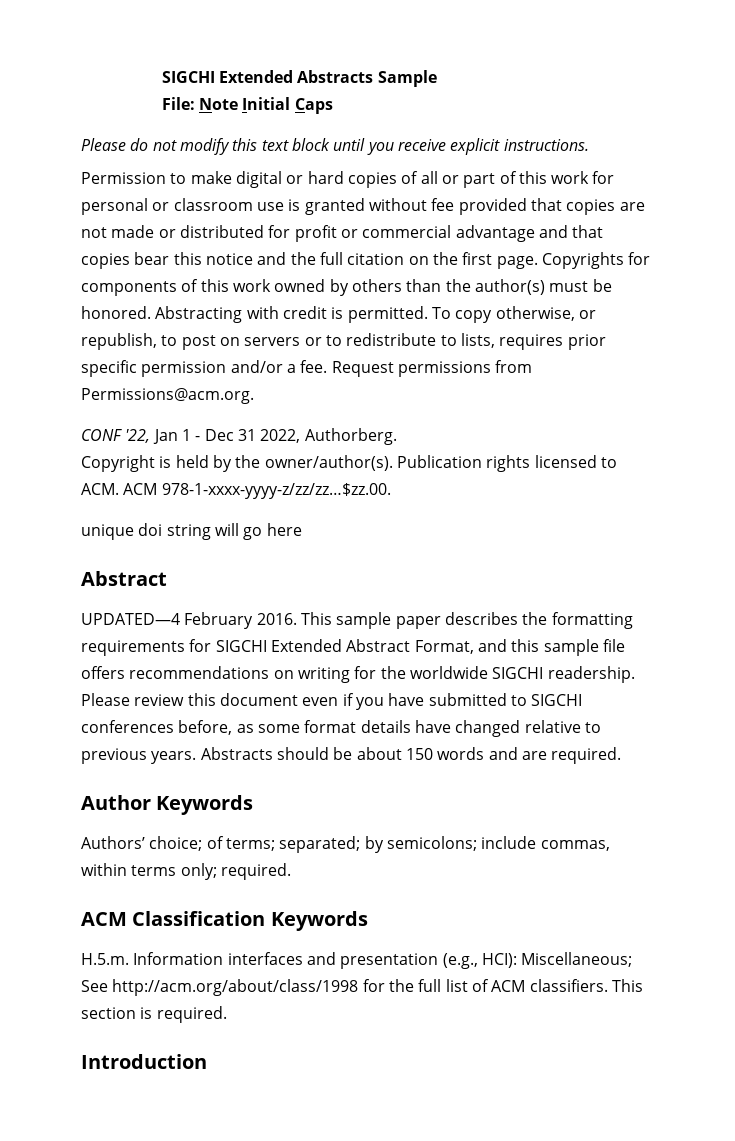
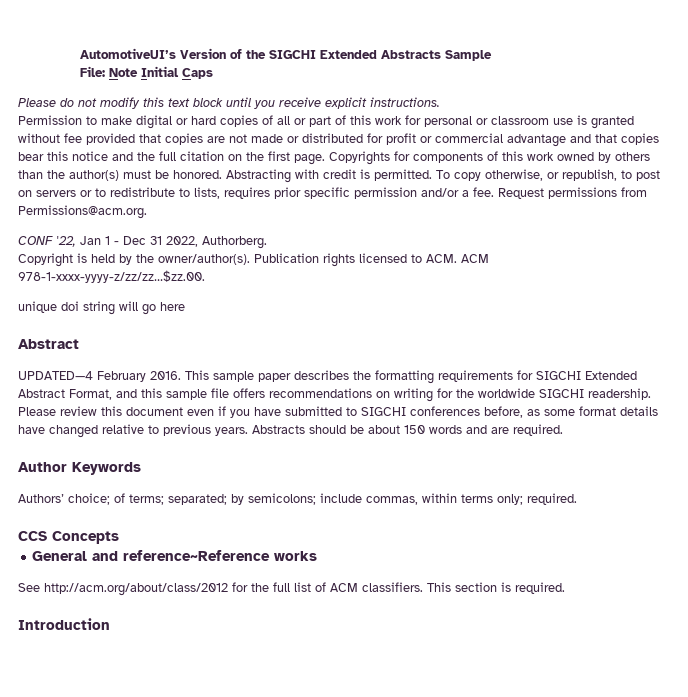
- SIGCHI Extended Abstracts Sample
+ AutomotiveUI’s Version of the SIGCHI Extended Abstracts Sample
- ACM Classification Keywords
- H.5.m. Information interfaces and presentation (e.g., HCI): Miscellaneous; See http://acm.org/about/class/1998 for the full list of ACM classifiers.
+ CCS Concepts
+ General and reference~Reference works
+ See http://acm.org/about/class/2012 for the full list of ACM classifiers.

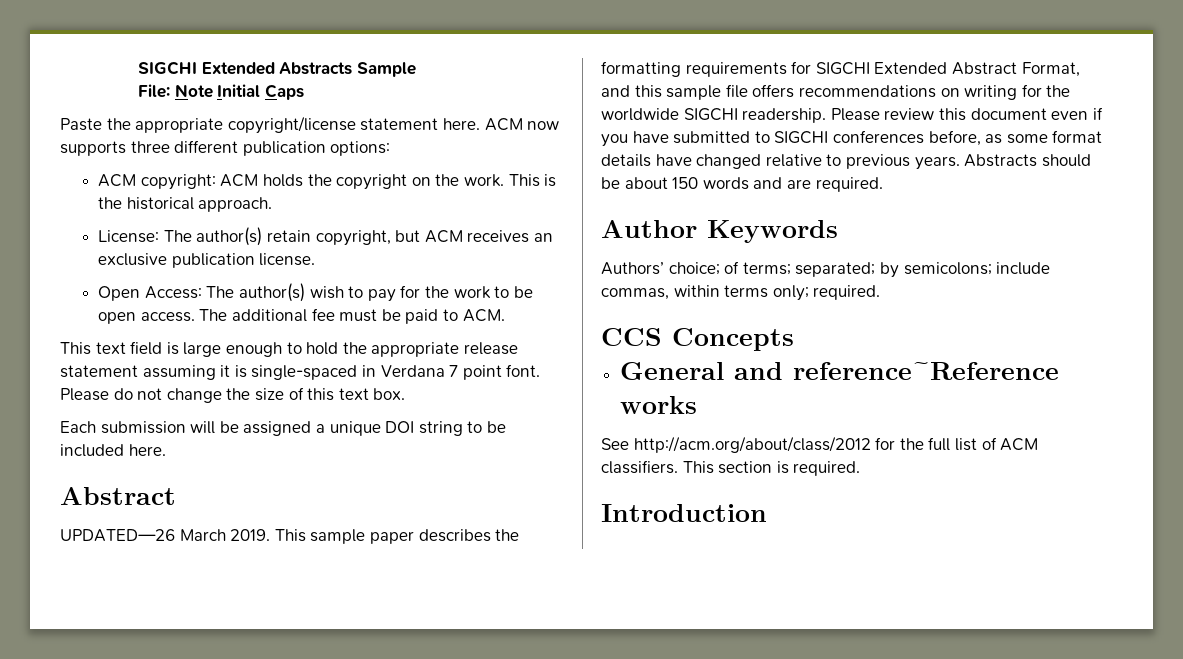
- AutomotiveUI’s Version of the SIGCHI Extended Abstracts Sample
+ SIGCHI Extended Abstracts Sample
- Please do not modify this text block until you receive explicit instructions.
- Permission to make digital or hard copies of all or part of this work for personal or classroom use is granted without fee provided that copies are not made or distributed for profit or commercial advantage and that copies bear this notice and the full citation on the first page. Copyrights for components of this work owned by others than the author(s) must be honored. Abstracting with credit is permitted. To copy otherwise, or republish, to post on servers or to redistribute to lists, requires prior specific permission and/or a fee. Request permissions from Permissions@acm.org.
- CONF '22, Jan 1 - Dec 31 2022, Authorberg.
- Copyright is held by the owner/author(s). Publication rights licensed to ACM. ACM 978-1-xxxx-yyyy-z/zz/zz…$zz.00.
- unique doi string will go here
+ Paste the appropriate copyright/license statement here. ACM now supports three different publication options:
+ ACM copyright: ACM holds the copyright on the work. This is the historical approach.
+ License: The author(s) retain copyright, but ACM receives an exclusive publication license.
+ Open Access: The author(s) wish to pay for the work to be open access. The additional fee must be paid to ACM.
+ This text field is large enough to hold the appropriate release statement assuming it is single-spaced in Verdana 7 point font. Please do not change the size of this text box.
+ Each submission will be assigned a unique DOI string to be included here.
  Abstract
- UPDATED—4 February 2016.
+ UPDATED—26 March 2019.

